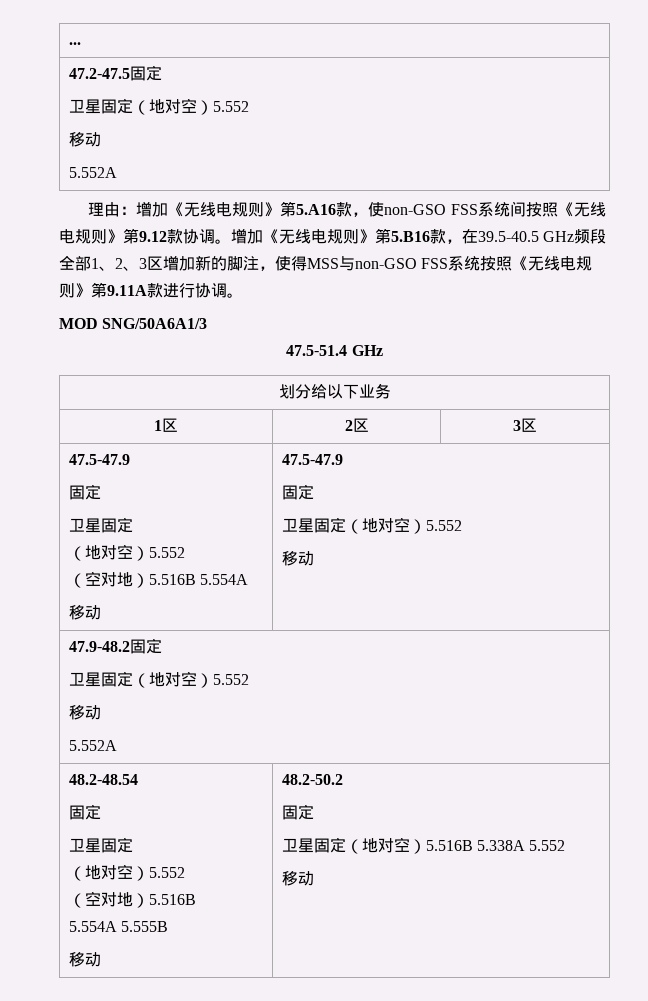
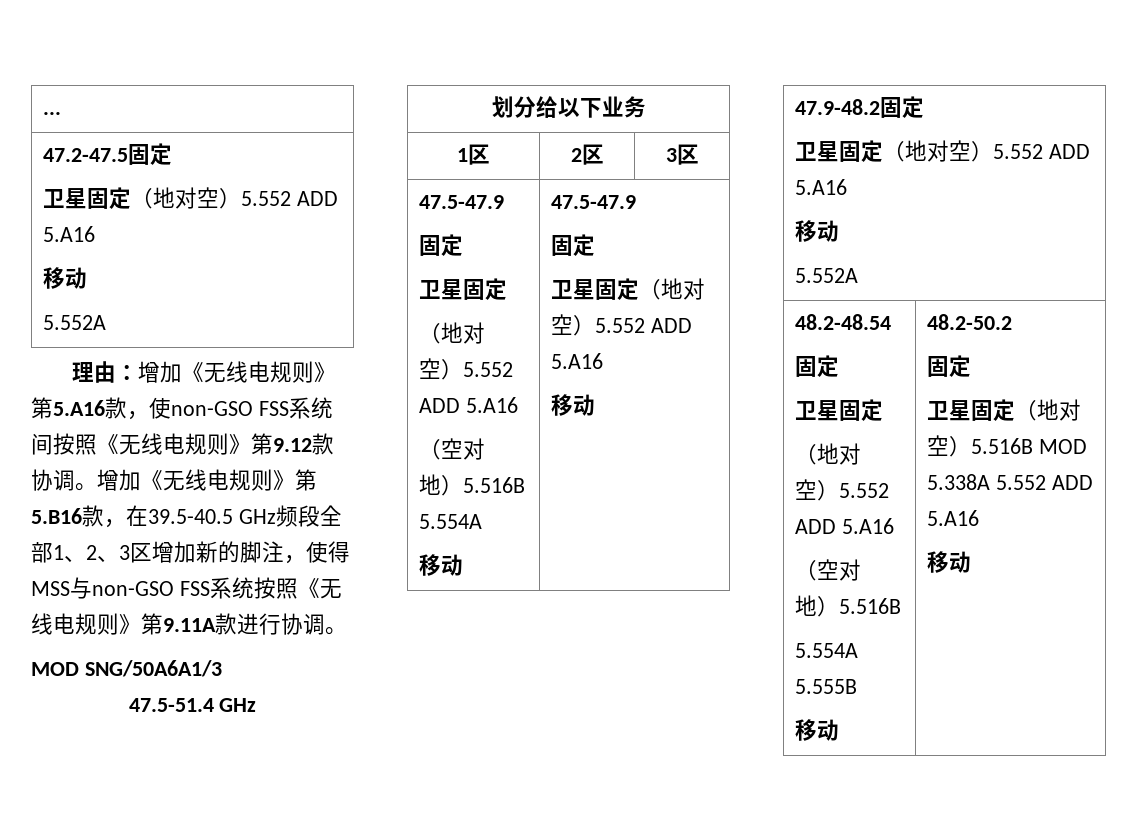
  47.2-47.5固定
- 卫星固定（地对空）5.552
+ 卫星固定（地对空）5.552 ADD 5.A16
  1区 | 2区 | 3区
  47.5-47.9
  固定
  卫星固定
- （地对空）5.552
+ （地对空）5.552 ADD 5.A16
  （空对地）5.516B 5.554A
  移动 | 47.5-47.9
  固定
- 卫星固定（地对空）5.552
+ 卫星固定（地对空）5.552 ADD 5.A16
  47.9-48.2固定
- 卫星固定（地对空）5.552
+ 卫星固定（地对空）5.552 ADD 5.A16
  48.2-48.54
  固定
  卫星固定
- （地对空）5.552
+ （地对空）5.552 ADD 5.A16
  （空对地）5.516B
  5.554A 5.555B
  移动 | 48.2-50.2
  固定
- 卫星固定（地对空）5.516B 5.338A 5.552
+ 卫星固定（地对空）5.516B MOD 5.338A 5.552 ADD 5.A16

